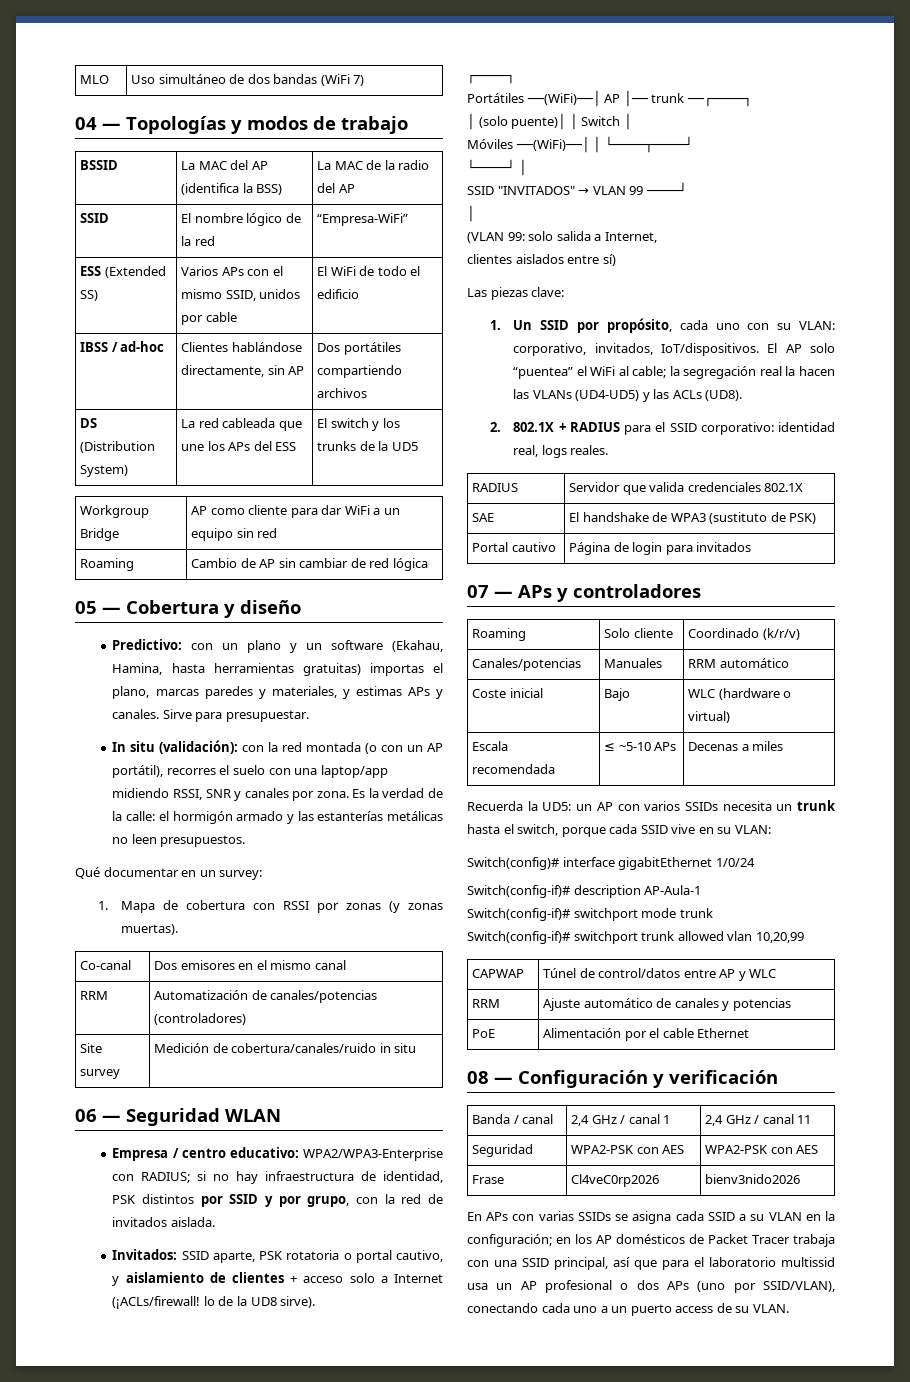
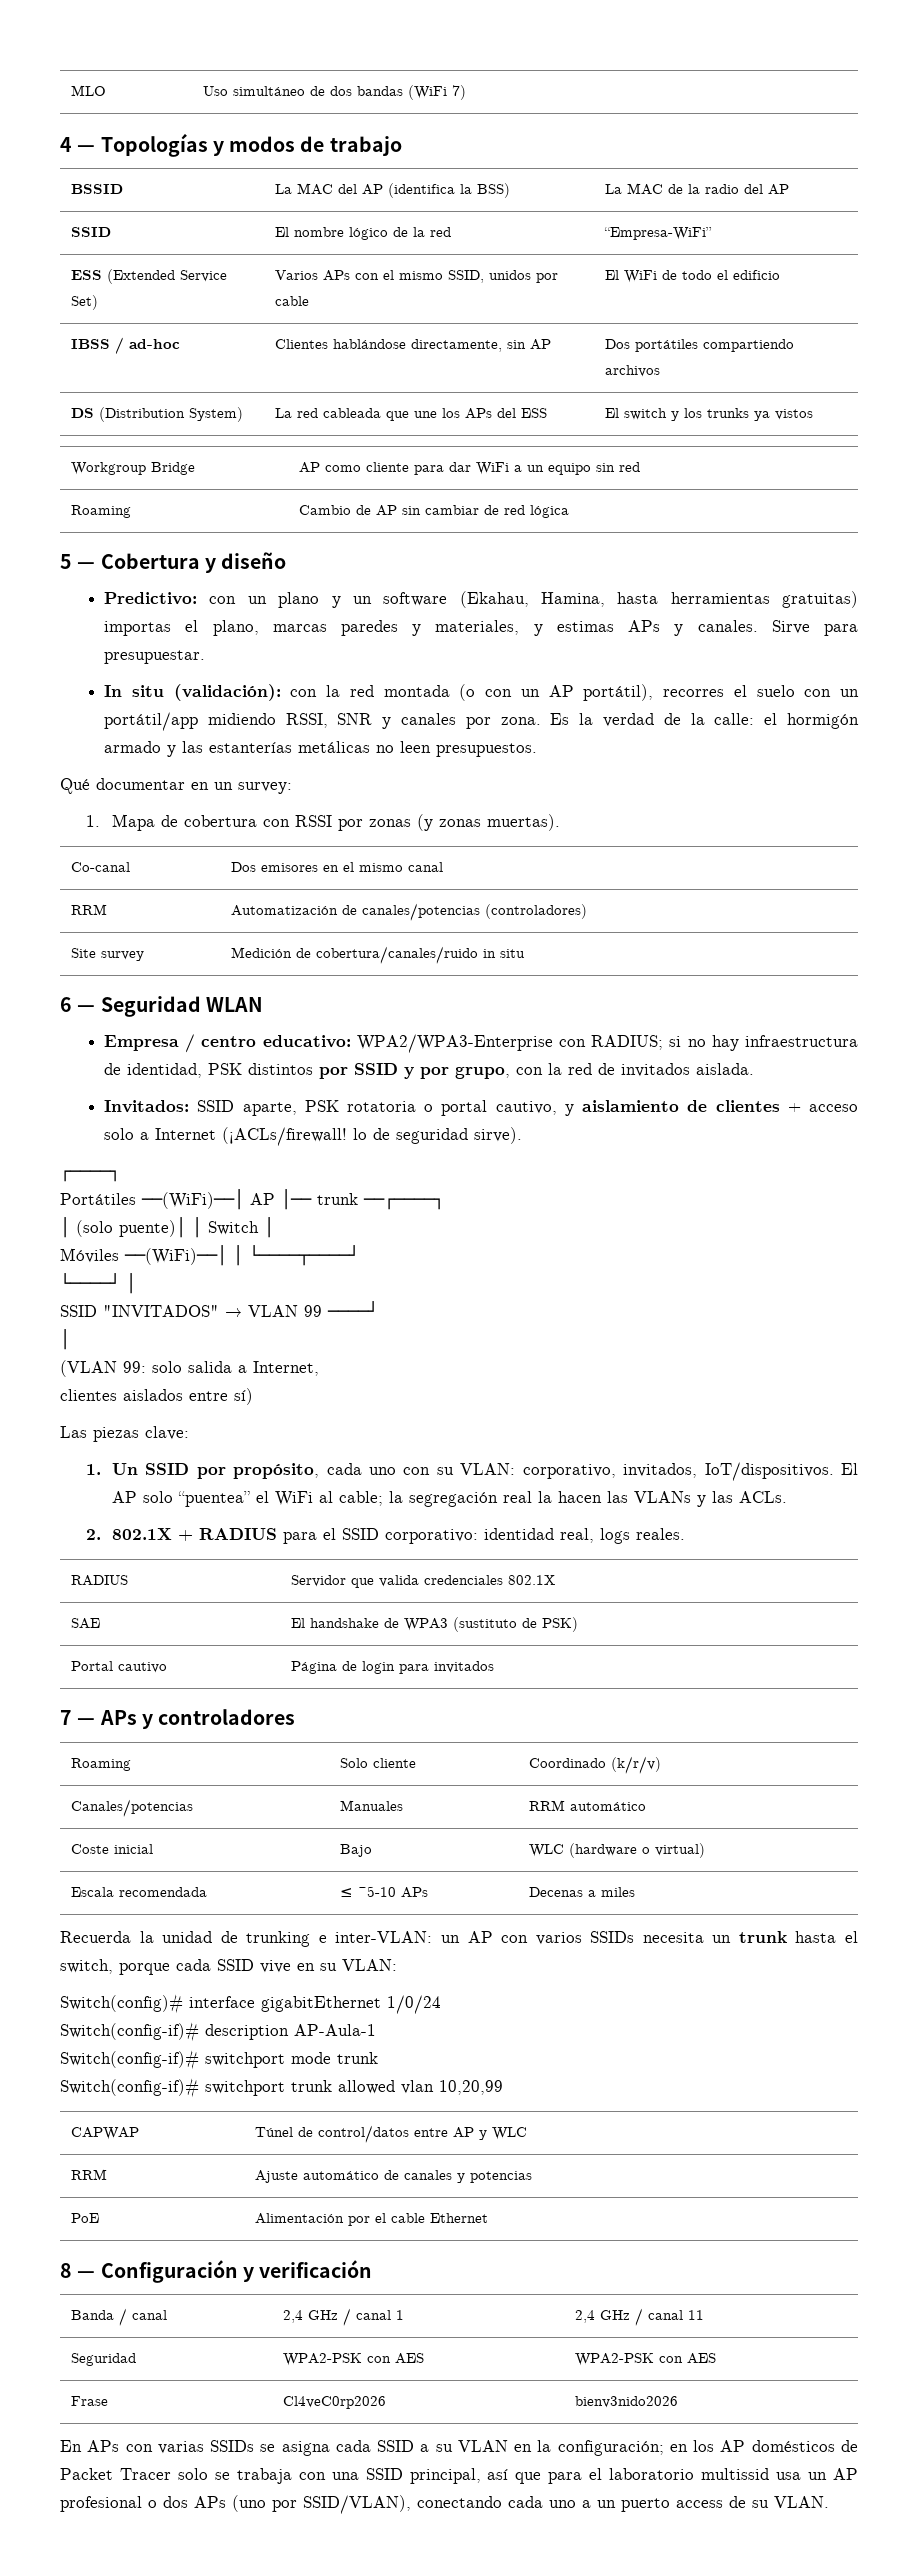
- 04 — Topologías y modos de trabajo
+ 4 — Topologías y modos de trabajo
- ESS (Extended SS) | Varios APs con el mismo SSID, unidos por cable | El WiFi de todo el edificio
+ ESS (Extended Service Set) | Varios APs con el mismo SSID, unidos por cable | El WiFi de todo el edificio
- DS (Distribution System) | La red cableada que une los APs del ESS | El switch y los trunks de la UD5
+ DS (Distribution System) | La red cableada que une los APs del ESS | El switch y los trunks ya vistos
- 05 — Cobertura y diseño
+ 5 — Cobertura y diseño
- In situ (validación): con la red montada (o con un AP portátil), recorres el suelo con una laptop/app midiendo RSSI, SNR y canales por zona.
+ In situ (validación): con la red montada (o con un AP portátil), recorres el suelo con un portátil/app midiendo RSSI, SNR y canales por zona.
- 06 — Seguridad WLAN
+ 6 — Seguridad WLAN
- Invitados: SSID aparte, PSK rotatoria o portal cautivo, y aislamiento de clientes + acceso solo a Internet (¡ACLs/firewall! lo de la UD8 sirve).
+ Invitados: SSID aparte, PSK rotatoria o portal cautivo, y aislamiento de clientes + acceso solo a Internet (¡ACLs/firewall! lo de seguridad sirve).
- El AP solo “puentea” el WiFi al cable; la segregación real la hacen las VLANs (UD4-UD5) y las ACLs (UD8).
+ El AP solo “puentea” el WiFi al cable; la segregación real la hacen las VLANs y las ACLs.
- 07 — APs y controladores
+ 7 — APs y controladores
- Recuerda la UD5: un AP con varios SSIDs necesita un trunk hasta el switch, porque cada SSID vive en su VLAN:
+ Recuerda la unidad de trunking e inter-VLAN: un AP con varios SSIDs necesita un trunk hasta el switch, porque cada SSID vive en su VLAN:
- 08 — Configuración y verificación
+ 8 — Configuración y verificación
- En APs con varias SSIDs se asigna cada SSID a su VLAN en la configuración; en los AP domésticos de Packet Tracer trabaja con una SSID principal, así que para el laboratorio multissid usa un AP profesional o dos APs (uno por SSID/VLAN), conectando cada uno a un puerto access de su VLAN.
+ En APs con varias SSIDs se asigna cada SSID a su VLAN en la configuración; en los AP domésticos de Packet Tracer solo se trabaja con una SSID principal, así que para el laboratorio multissid usa un AP profesional o dos APs (uno por SSID/VLAN), conectando cada uno a un puerto access de su VLAN.

